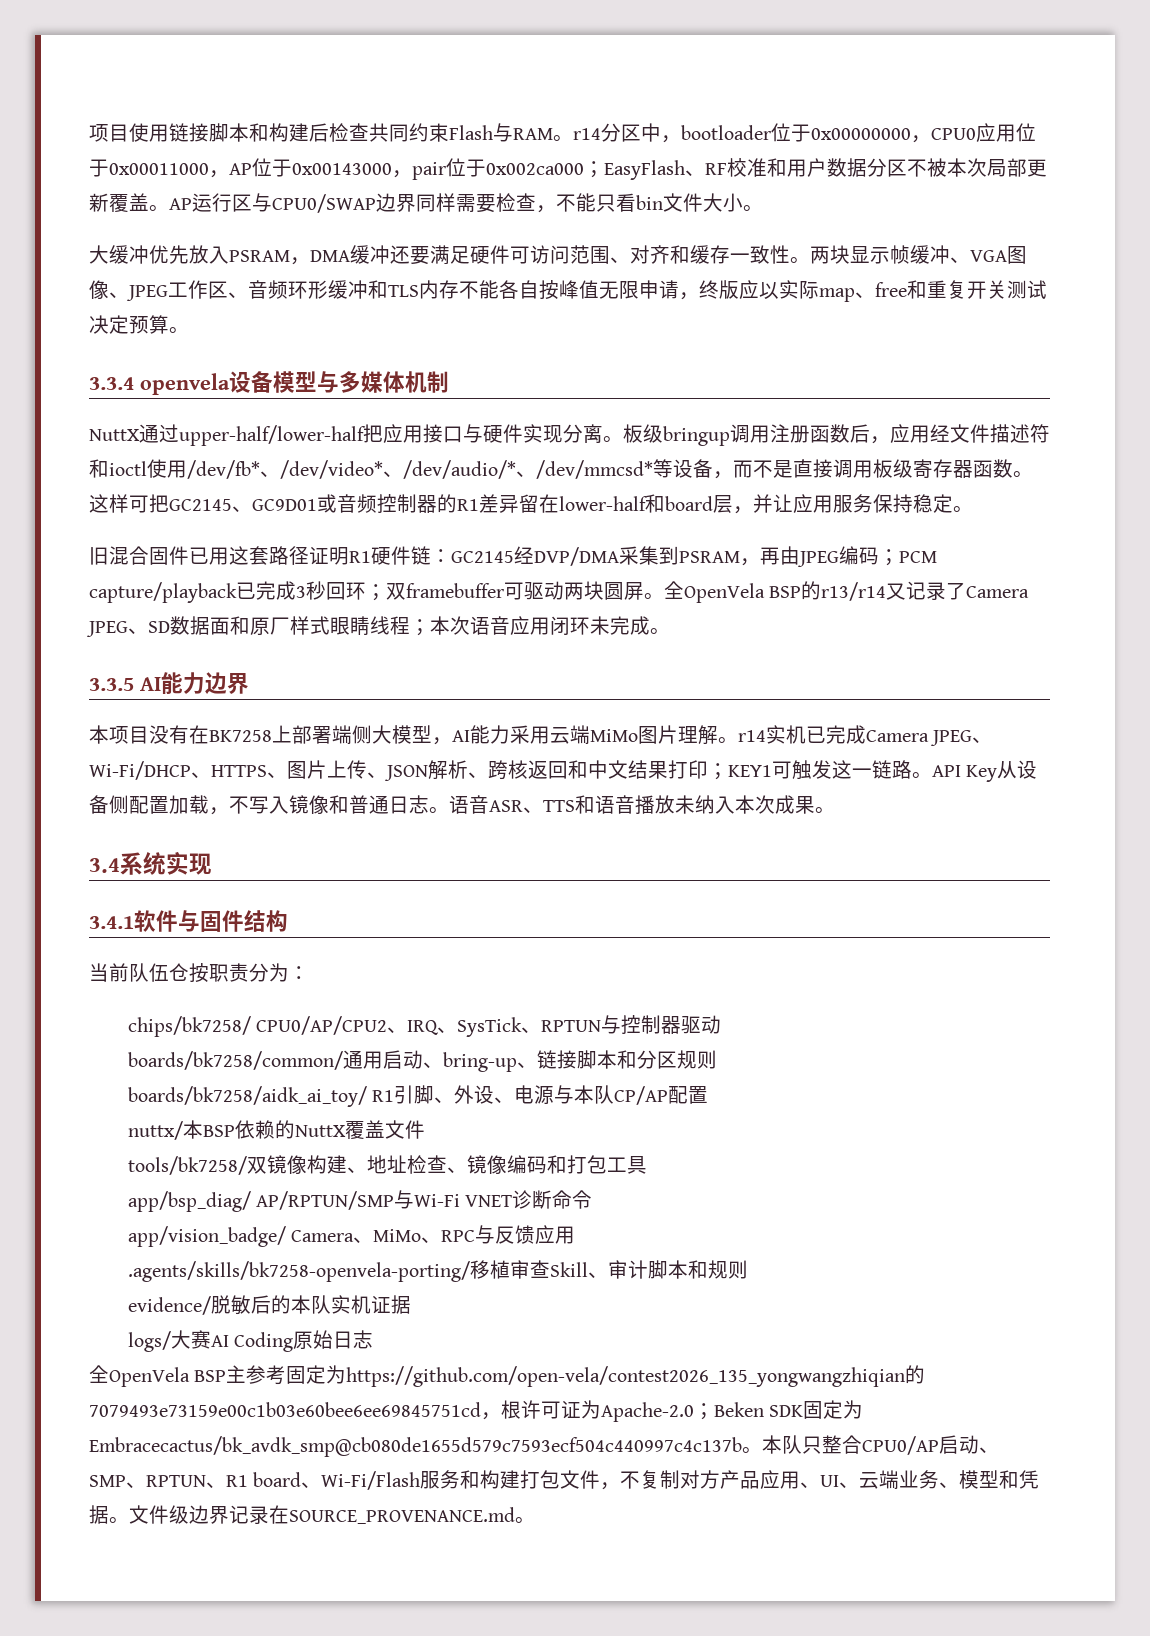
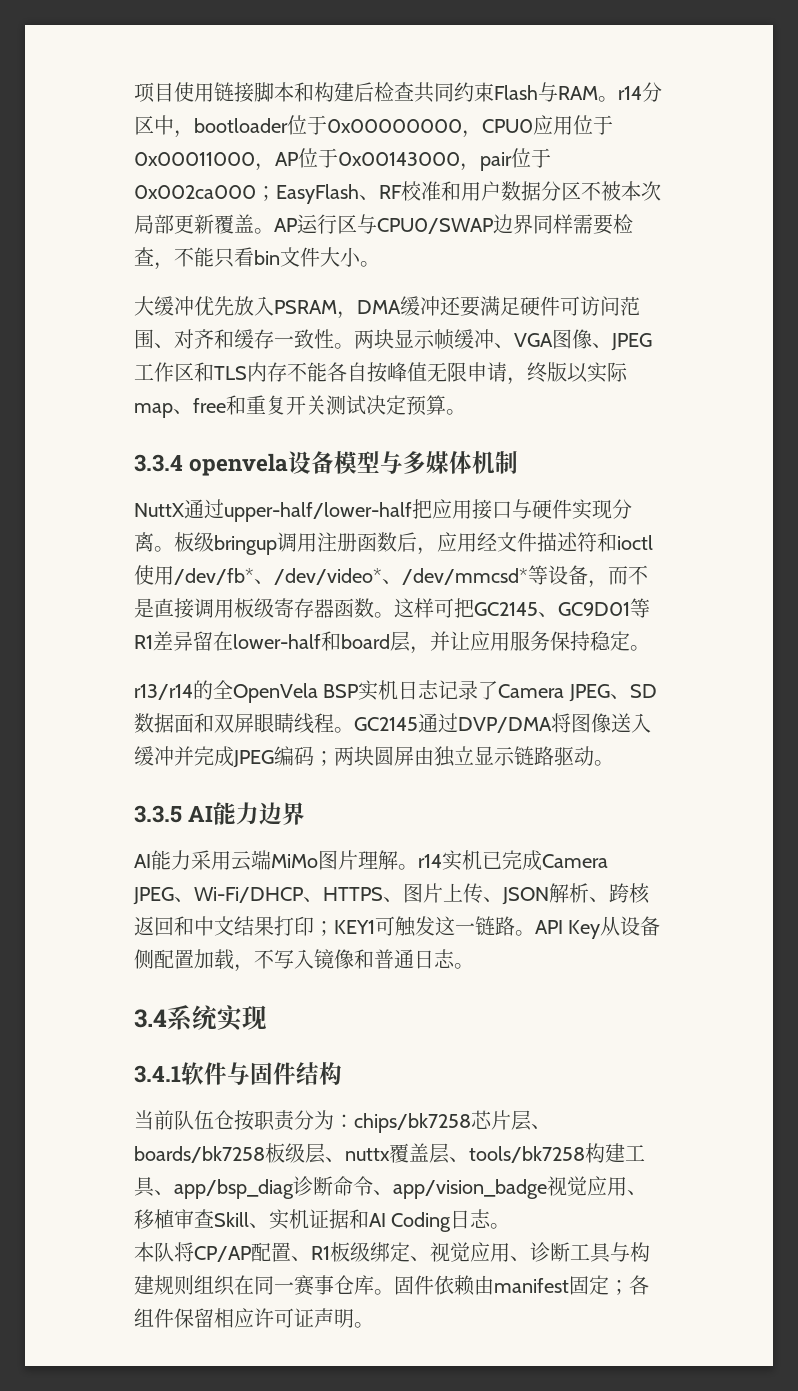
- 两块显示帧缓冲、VGA图像、JPEG工作区、音频环形缓冲和TLS内存不能各自按峰值无限申请，终版应以实际map、free和重复开关测试决定预算。
+ 两块显示帧缓冲、VGA图像、JPEG工作区和TLS内存不能各自按峰值无限申请，终版以实际map、free和重复开关测试决定预算。
- 板级bringup调用注册函数后，应用经文件描述符和ioctl使用/dev/fb*、/dev/video*、/dev/audio/*、/dev/mmcsd*等设备，而不是直接调用板级寄存器函数。
+ 板级bringup调用注册函数后，应用经文件描述符和ioctl使用/dev/fb*、/dev/video*、/dev/mmcsd*等设备，而不是直接调用板级寄存器函数。
- 这样可把GC2145、GC9D01或音频控制器的R1差异留在lower-half和board层，并让应用服务保持稳定。
+ 这样可把GC2145、GC9D01等R1差异留在lower-half和board层，并让应用服务保持稳定。
- 旧混合固件已用这套路径证明R1硬件链：GC2145经DVP/DMA采集到PSRAM，再由JPEG编码；PCM capture/playback已完成3秒回环；双framebuffer可驱动两块圆屏。全OpenVela BSP的r13/r14又记录了Camera JPEG、SD数据面和原厂样式眼睛线程；本次语音应用闭环未完成。
+ r13/r14的全OpenVela BSP实机日志记录了Camera JPEG、SD数据面和双屏眼睛线程。GC2145通过DVP/DMA将图像送入缓冲并完成JPEG编码；两块圆屏由独立显示链路驱动。
- 本项目没有在BK7258上部署端侧大模型，AI能力采用云端MiMo图片理解。r14实机已完成Camera JPEG、Wi-Fi/DHCP、HTTPS、图片上传、JSON解析、跨核返回和中文结果打印；KEY1可触发这一链路。
+ AI能力采用云端MiMo图片理解。r14实机已完成Camera JPEG、Wi-Fi/DHCP、HTTPS、图片上传、JSON解析、跨核返回和中文结果打印；KEY1可触发这一链路。
- 语音ASR、TTS和语音播放未纳入本次成果。
- 当前队伍仓按职责分为：
- chips/bk7258/ CPU0/AP/CPU2、IRQ、SysTick、RPTUN与控制器驱动
- boards/bk7258/common/通用启动、bring-up、链接脚本和分区规则
- boards/bk7258/aidk_ai_toy/ R1引脚、外设、电源与本队CP/AP配置
- nuttx/本BSP依赖的NuttX覆盖文件
- tools/bk7258/双镜像构建、地址检查、镜像编码和打包工具
- app/bsp_diag/ AP/RPTUN/SMP与Wi-Fi VNET诊断命令
- app/vision_badge/ Camera、MiMo、RPC与反馈应用
- .agents/skills/bk7258-openvela-porting/移植审查Skill、审计脚本和规则
- evidence/脱敏后的本队实机证据
- logs/大赛AI Coding原始日志
- 全OpenVela BSP主参考固定为https://github.com/open-vela/contest2026_135_yongwangzhiqian的7079493e73159e00c1b03e60bee6ee69845751cd，根许可证为Apache-2.0；Beken SDK固定为Embracecactus/bk_avdk_smp@cb080de1655d579c7593ecf504c440997c4c137b。本队只整合CPU0/AP启动、SMP、RPTUN、R1 board、Wi-Fi/Flash服务和构建打包文件，不复制对方产品应用、UI、云端业务、模型和凭据。文件级边界记录在SOURCE_PROVENANCE.md。
+ 当前队伍仓按职责分为：chips/bk7258芯片层、boards/bk7258板级层、nuttx覆盖层、tools/bk7258构建工具、app/bsp_diag诊断命令、app/vision_badge视觉应用、移植审查Skill、实机证据和AI Coding日志。
+ 本队将CP/AP配置、R1板级绑定、视觉应用、诊断工具与构建规则组织在同一赛事仓库。固件依赖由manifest固定；各组件保留相应许可证声明。

